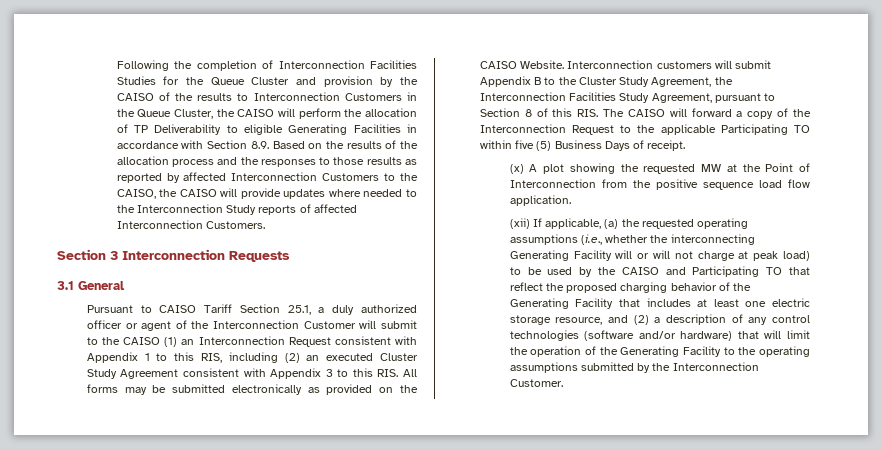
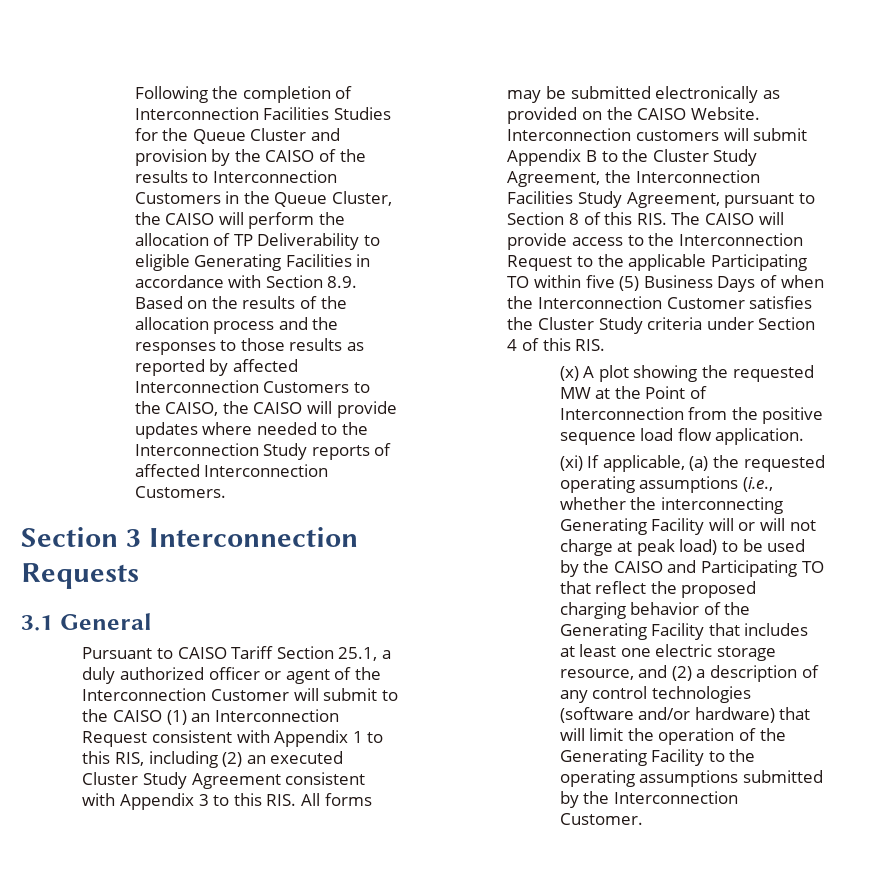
- Interconnection customers will submit Appendix B to the Cluster Study Agreement, the Interconnection Facilities Study Agreement, pursuant to Section 8 of this RIS. The CAISO will forward a copy of the Interconnection Request to the applicable Participating TO within five (5) Business Days of receipt.
+ Interconnection customers will submit Appendix B to the Cluster Study Agreement, the Interconnection Facilities Study Agreement, pursuant to Section 8 of this RIS. The CAISO will provide access to the Interconnection Request to the applicable Participating TO within five (5) Business Days of when the Interconnection Customer satisfies the Cluster Study criteria under Section 4 of this RIS.
- (xii) If applicable, (a) the requested operating assumptions (i.e., whether the interconnecting Generating Facility will or will not charge at peak load) to be used by the CAISO and Participating TO that reflect the proposed charging behavior of the Generating Facility that includes at least one electric storage resource, and (2) a description of any control technologies (software and/or hardware) that will limit the operation of the Generating Facility to the operating assumptions submitted by the Interconnection Customer.
+ (xi) If applicable, (a) the requested operating assumptions (i.e., whether the interconnecting Generating Facility will or will not charge at peak load) to be used by the CAISO and Participating TO that reflect the proposed charging behavior of the Generating Facility that includes at least one electric storage resource, and (2) a description of any control technologies (software and/or hardware) that will limit the operation of the Generating Facility to the operating assumptions submitted by the Interconnection Customer.

